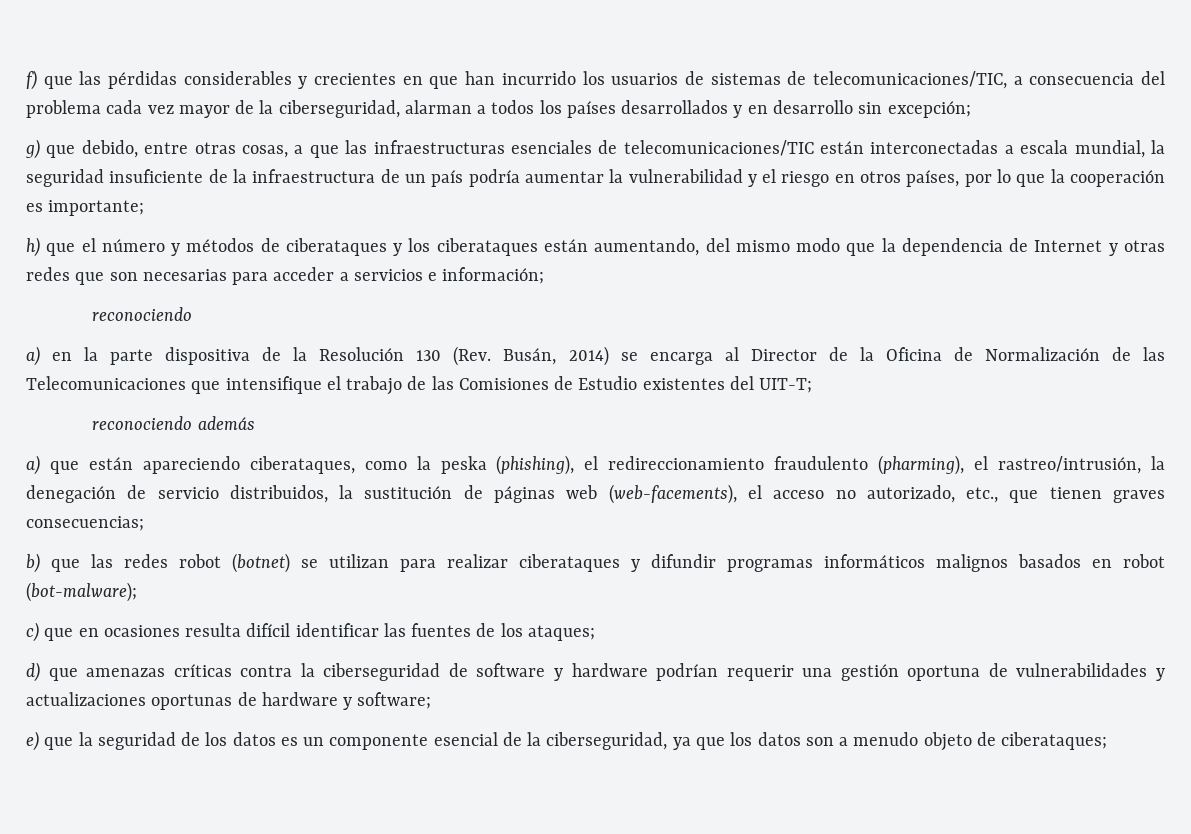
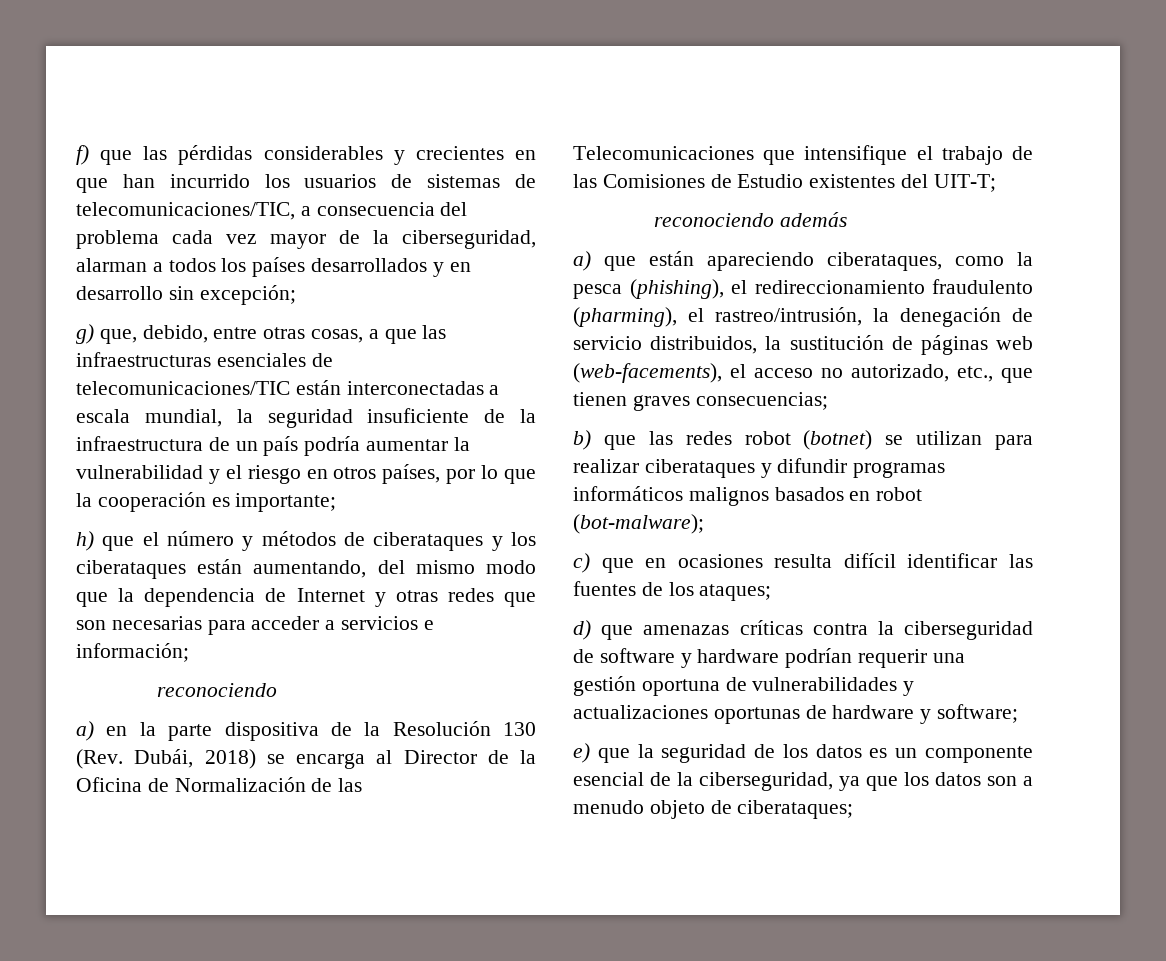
- g) que debido, entre otras cosas, a que las infraestructuras esenciales de telecomunicaciones/TIC están interconectadas a escala mundial, la seguridad insuficiente de la infraestructura de un país podría aumentar la vulnerabilidad y el riesgo en otros países, por lo que la cooperación es importante;
+ g) que, debido, entre otras cosas, a que las infraestructuras esenciales de telecomunicaciones/TIC están interconectadas a escala mundial, la seguridad insuficiente de la infraestructura de un país podría aumentar la vulnerabilidad y el riesgo en otros países, por lo que la cooperación es importante;
- a) en la parte dispositiva de la Resolución 130 (Rev. Busán, 2014) se encarga al Director de la Oficina de Normalización de las Telecomunicaciones que intensifique el trabajo de las Comisiones de Estudio existentes del UIT-T;
+ a) en la parte dispositiva de la Resolución 130 (Rev. Dubái, 2018) se encarga al Director de la Oficina de Normalización de las Telecomunicaciones que intensifique el trabajo de las Comisiones de Estudio existentes del UIT-T;
- a) que están apareciendo ciberataques, como la peska (phishing), el redireccionamiento fraudulento (pharming), el rastreo/intrusión, la denegación de servicio distribuidos, la sustitución de páginas web (web-facements), el acceso no autorizado, etc., que tienen graves consecuencias;
+ a) que están apareciendo ciberataques, como la pesca (phishing), el redireccionamiento fraudulento (pharming), el rastreo/intrusión, la denegación de servicio distribuidos, la sustitución de páginas web (web-facements), el acceso no autorizado, etc., que tienen graves consecuencias;

